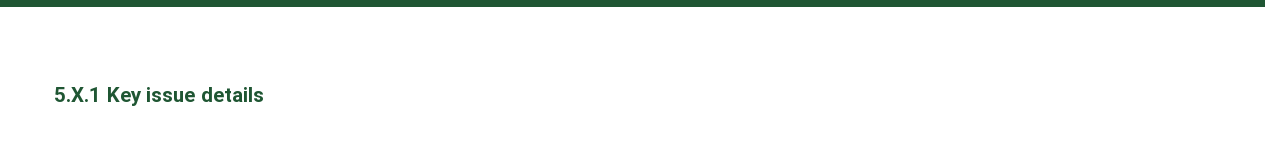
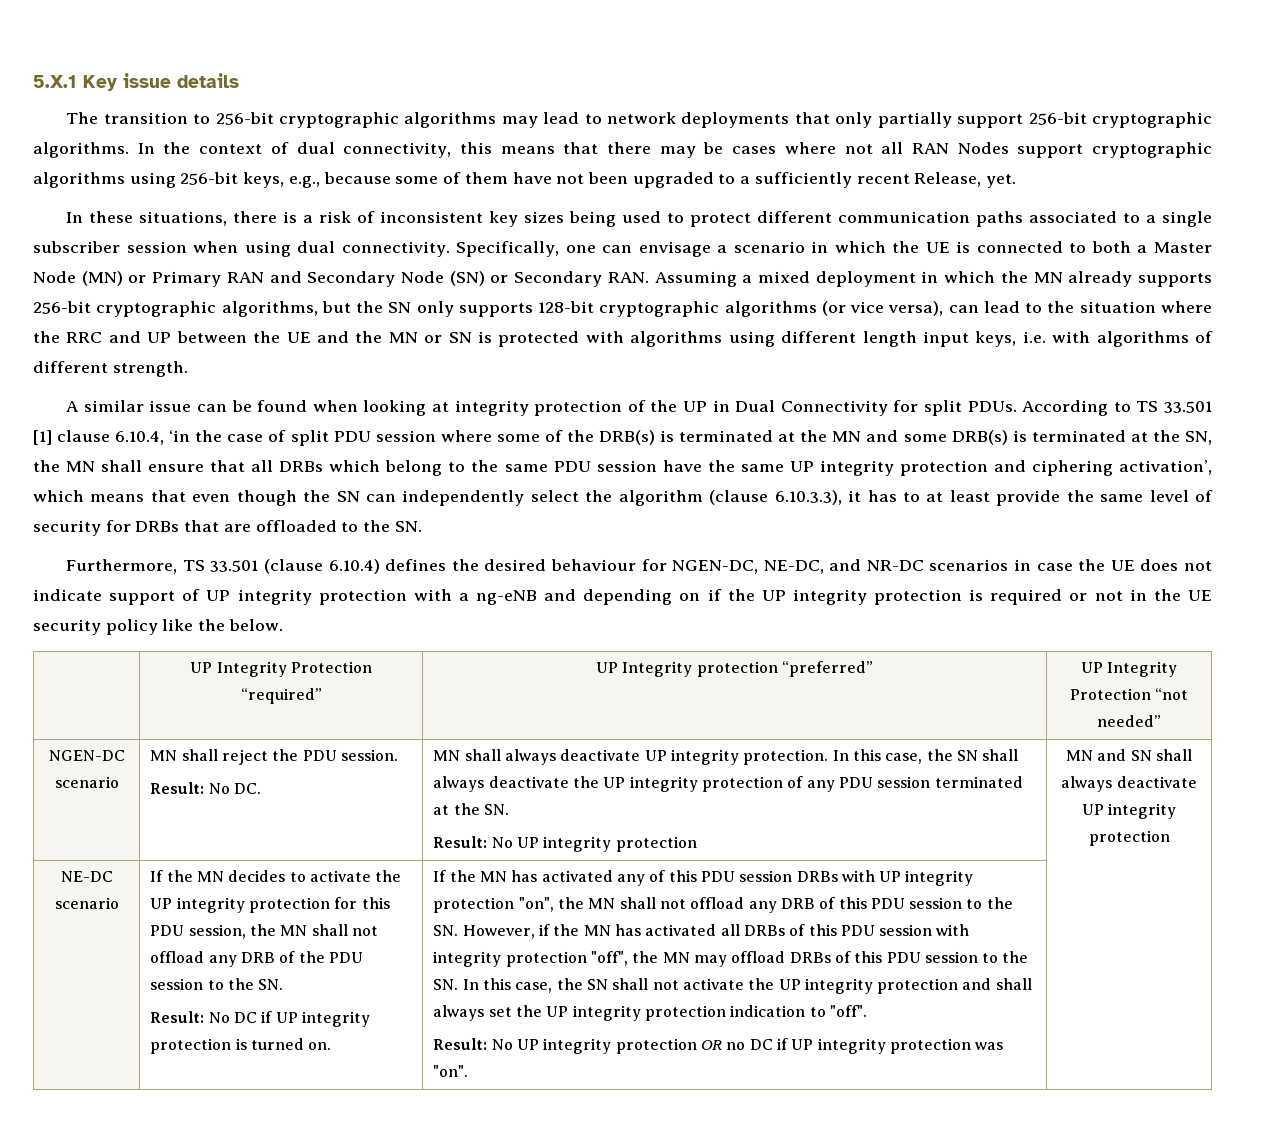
+ The transition to 256-bit cryptographic algorithms may lead to network deployments that only partially support 256-bit cryptographic algorithms. In the context of dual connectivity, this means that there may be cases where not all RAN Nodes support cryptographic algorithms using 256-bit keys, e.g., because some of them have not been upgraded to a sufficiently recent Release, yet.
+ In these situations, there is a risk of inconsistent key sizes being used to protect different communication paths associated to a single subscriber session when using dual connectivity. Specifically, one can envisage a scenario in which the UE is connected to both a Master Node (MN) or Primary RAN and Secondary Node (SN) or Secondary RAN. Assuming a mixed deployment in which the MN already supports 256-bit cryptographic algorithms, but the SN only supports 128-bit cryptographic algorithms (or vice versa), can lead to the situation where the RRC and UP between the UE and the MN or SN is protected with algorithms using different length input keys, i.e. with algorithms of different strength.
+ A similar issue can be found when looking at integrity protection of the UP in Dual Connectivity for split PDUs. According to TS 33.501 [1] clause 6.10.4, ‘in the case of split PDU session where some of the DRB(s) is terminated at the MN and some DRB(s) is terminated at the SN, the MN shall ensure that all DRBs which belong to the same PDU session have the same UP integrity protection and ciphering activation’, which means that even though the SN can independently select the algorithm (clause 6.10.3.3), it has to at least provide the same level of security for DRBs that are offloaded to the SN.
+ Furthermore, TS 33.501 (clause 6.10.4) defines the desired behaviour for NGEN-DC, NE-DC, and NR-DC scenarios in case the UE does not indicate support of UP integrity protection with a ng-eNB and depending on if the UP integrity protection is required or not in the UE security policy like the below.
+ | UP Integrity Protection “required” | UP Integrity protection “preferred” | UP Integrity Protection “not needed”
+ NGEN-DC scenario | MN shall reject the PDU session.
+ Result: No DC. | MN shall always deactivate UP integrity protection. In this case, the SN shall always deactivate the UP integrity protection of any PDU session terminated at the SN.
+ Result: No UP integrity protection | MN and SN shall always deactivate UP integrity protection
+ NE-DC scenario | If the MN decides to activate the UP integrity protection for this PDU session, the MN shall not offload any DRB of the PDU session to the SN.
+ Result: No DC if UP integrity protection is turned on. | If the MN has activated any of this PDU session DRBs with UP integrity protection "on", the MN shall not offload any DRB of this PDU session to the SN. However, if the MN has activated all DRBs of this PDU session with integrity protection "off", the MN may offload DRBs of this PDU session to the SN. In this case, the SN shall not activate the UP integrity protection and shall always set the UP integrity protection indication to "off".
+ Result: No UP integrity protection OR no DC if UP integrity protection was "on".

